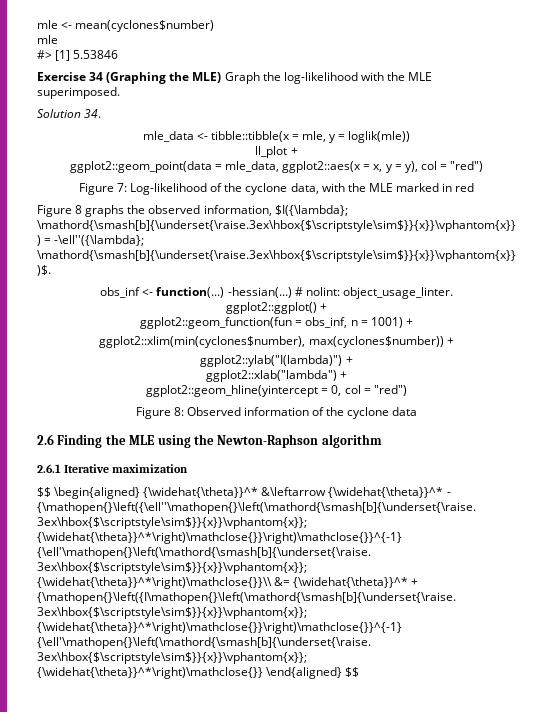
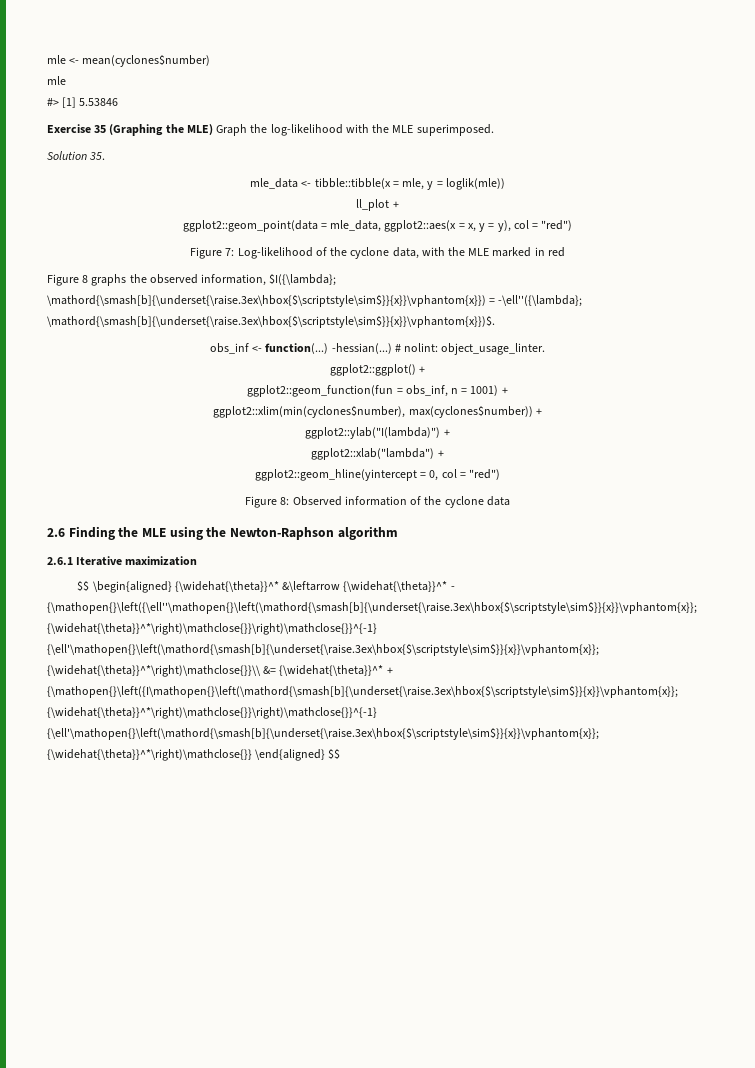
- Exercise 34 (Graphing the MLE) Graph the log-likelihood with the MLE superimposed.
+ Exercise 35 (Graphing the MLE) Graph the log-likelihood with the MLE superimposed.
- Solution 34.
+ Solution 35.

